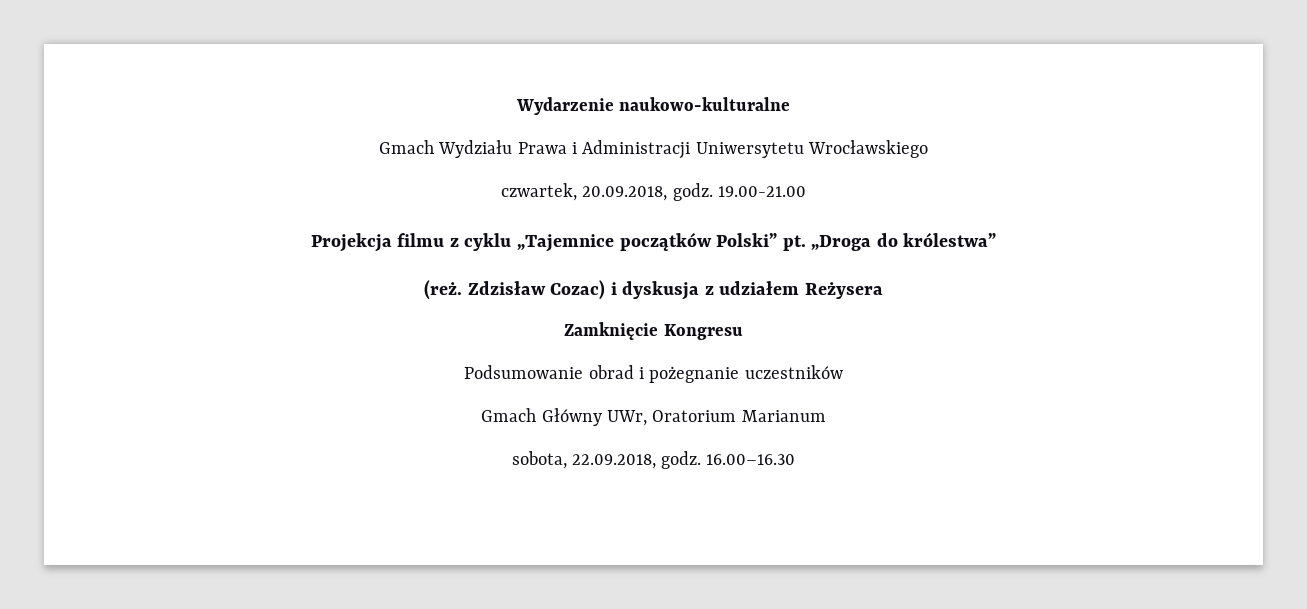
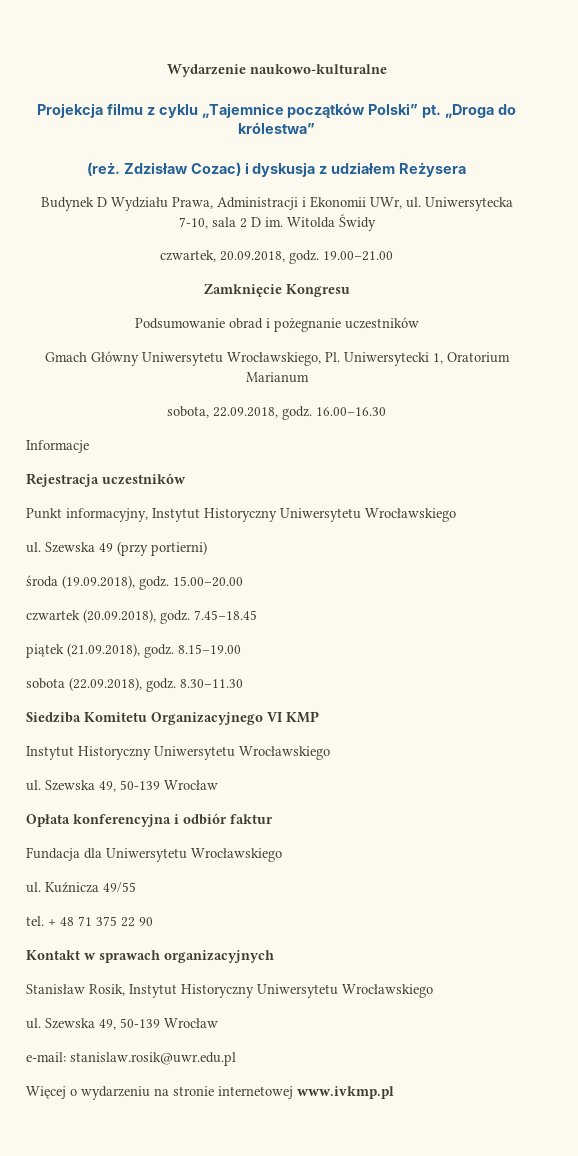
- Gmach Wydziału Prawa i Administracji Uniwersytetu Wrocławskiego
- czwartek, 20.09.2018, godz. 19.00-21.00
+ Budynek D Wydziału Prawa, Administracji i Ekonomii UWr, ul. Uniwersytecka 7-10, sala 2 D im. Witolda Świdy
+ czwartek, 20.09.2018, godz. 19.00–21.00
- Gmach Główny UWr, Oratorium Marianum
+ Gmach Główny Uniwersytetu Wrocławskiego, Pl. Uniwersytecki 1, Oratorium Marianum
+ Informacje
+ Rejestracja uczestników
+ Punkt informacyjny, Instytut Historyczny Uniwersytetu Wrocławskiego
+ ul. Szewska 49 (przy portierni)
+ środa (19.09.2018), godz. 15.00–20.00
+ czwartek (20.09.2018), godz. 7.45–18.45
+ piątek (21.09.2018), godz. 8.15–19.00
+ sobota (22.09.2018), godz. 8.30–11.30
+ Siedziba Komitetu Organizacyjnego VI KMP
+ Instytut Historyczny Uniwersytetu Wrocławskiego
+ ul. Szewska 49, 50-139 Wrocław
+ Opłata konferencyjna i odbiór faktur
+ Fundacja dla Uniwersytetu Wrocławskiego
+ ul. Kuźnicza 49/55
+ tel. + 48 71 375 22 90
+ Kontakt w sprawach organizacyjnych
+ Stanisław Rosik, Instytut Historyczny Uniwersytetu Wrocławskiego
+ ul. Szewska 49, 50-139 Wrocław
+ e-mail: stanislaw.rosik@uwr.edu.pl
+ Więcej o wydarzeniu na stronie internetowej www.ivkmp.pl

